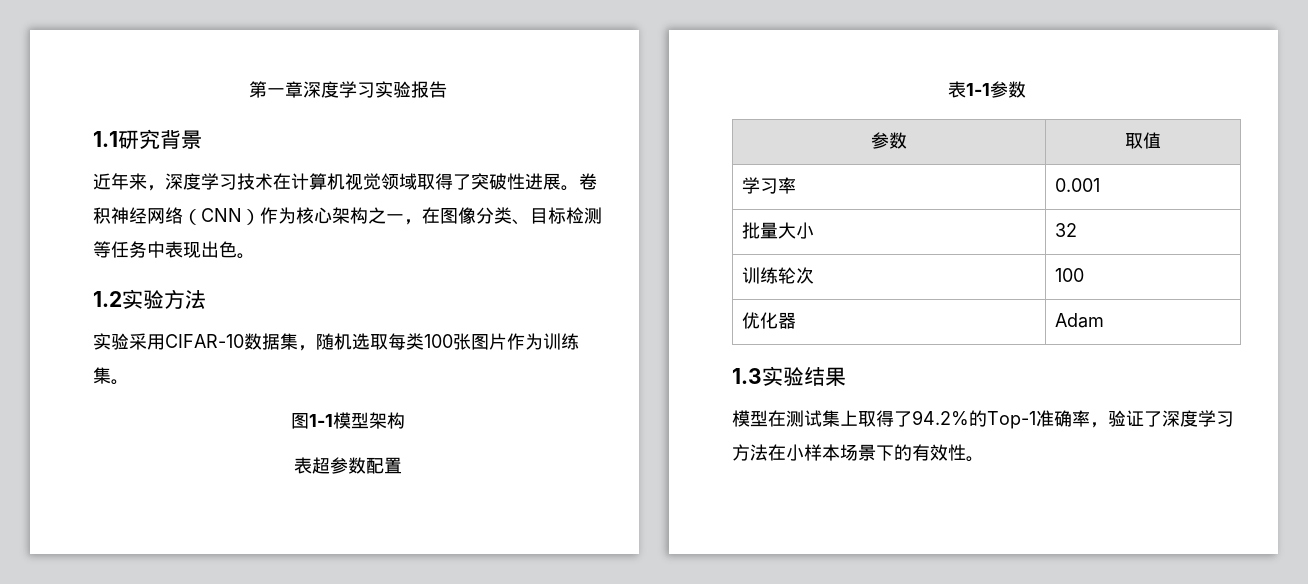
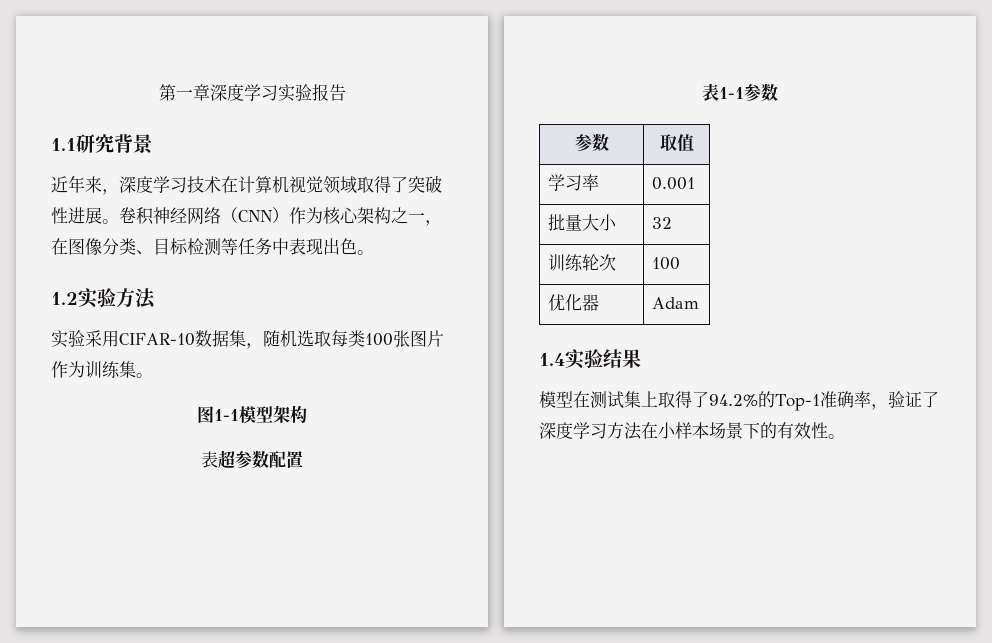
- 1.3实验结果
+ 1.4实验结果

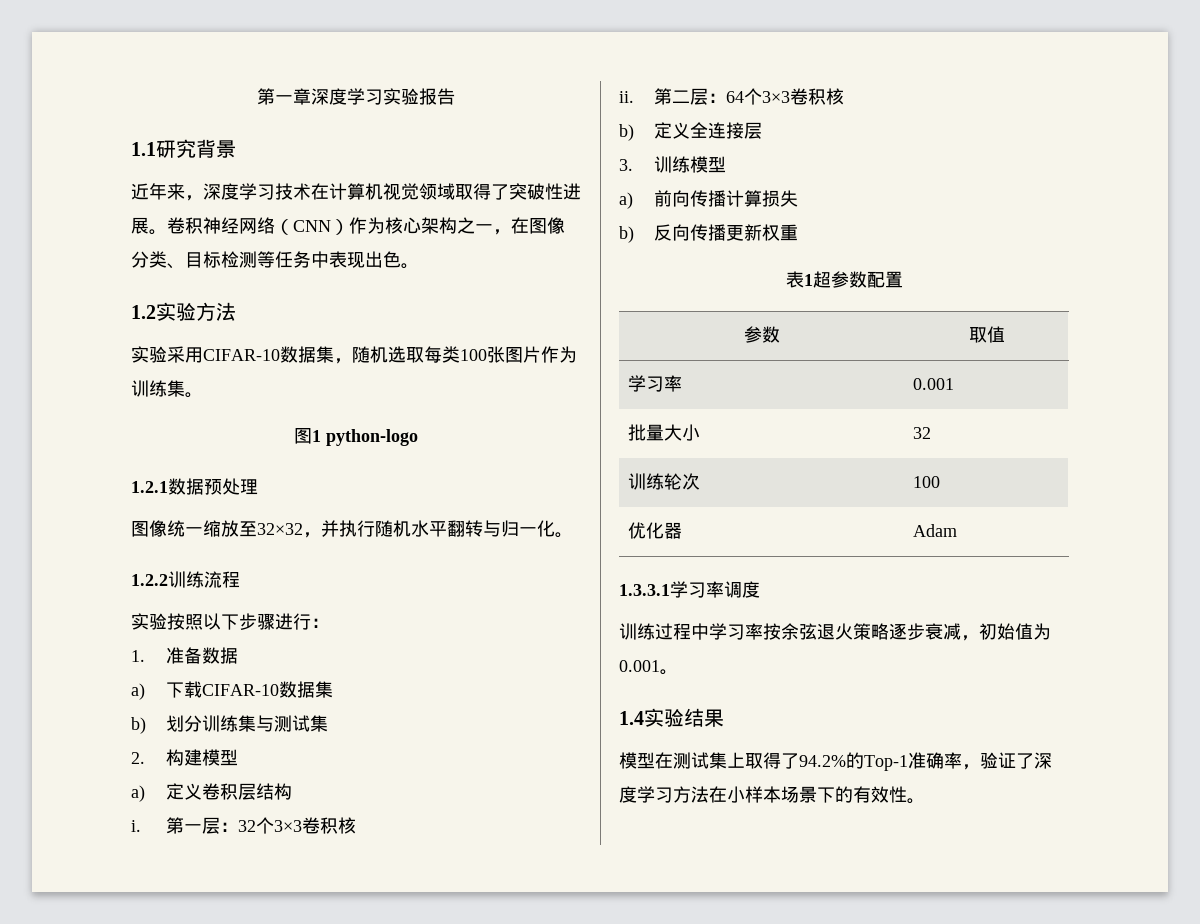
- 图1-1模型架构
- 表超参数配置
+ 图1 python-logo
+ 1.2.1数据预处理
+ 图像统一缩放至32×32，并执行随机水平翻转与归一化。
+ 1.2.2训练流程
+ 实验按照以下步骤进行：
+ 1.准备数据
+ a)下载CIFAR-10数据集
+ b)划分训练集与测试集
+ 2.构建模型
+ a)定义卷积层结构
+ i.第一层：32个3×3卷积核
+ ii.第二层：64个3×3卷积核
+ b)定义全连接层
+ 3.训练模型
+ a)前向传播计算损失
+ b)反向传播更新权重
+ 表1超参数配置
- 表1-1参数
+ 1.3.3.1学习率调度
+ 训练过程中学习率按余弦退火策略逐步衰减，初始值为0.001。

